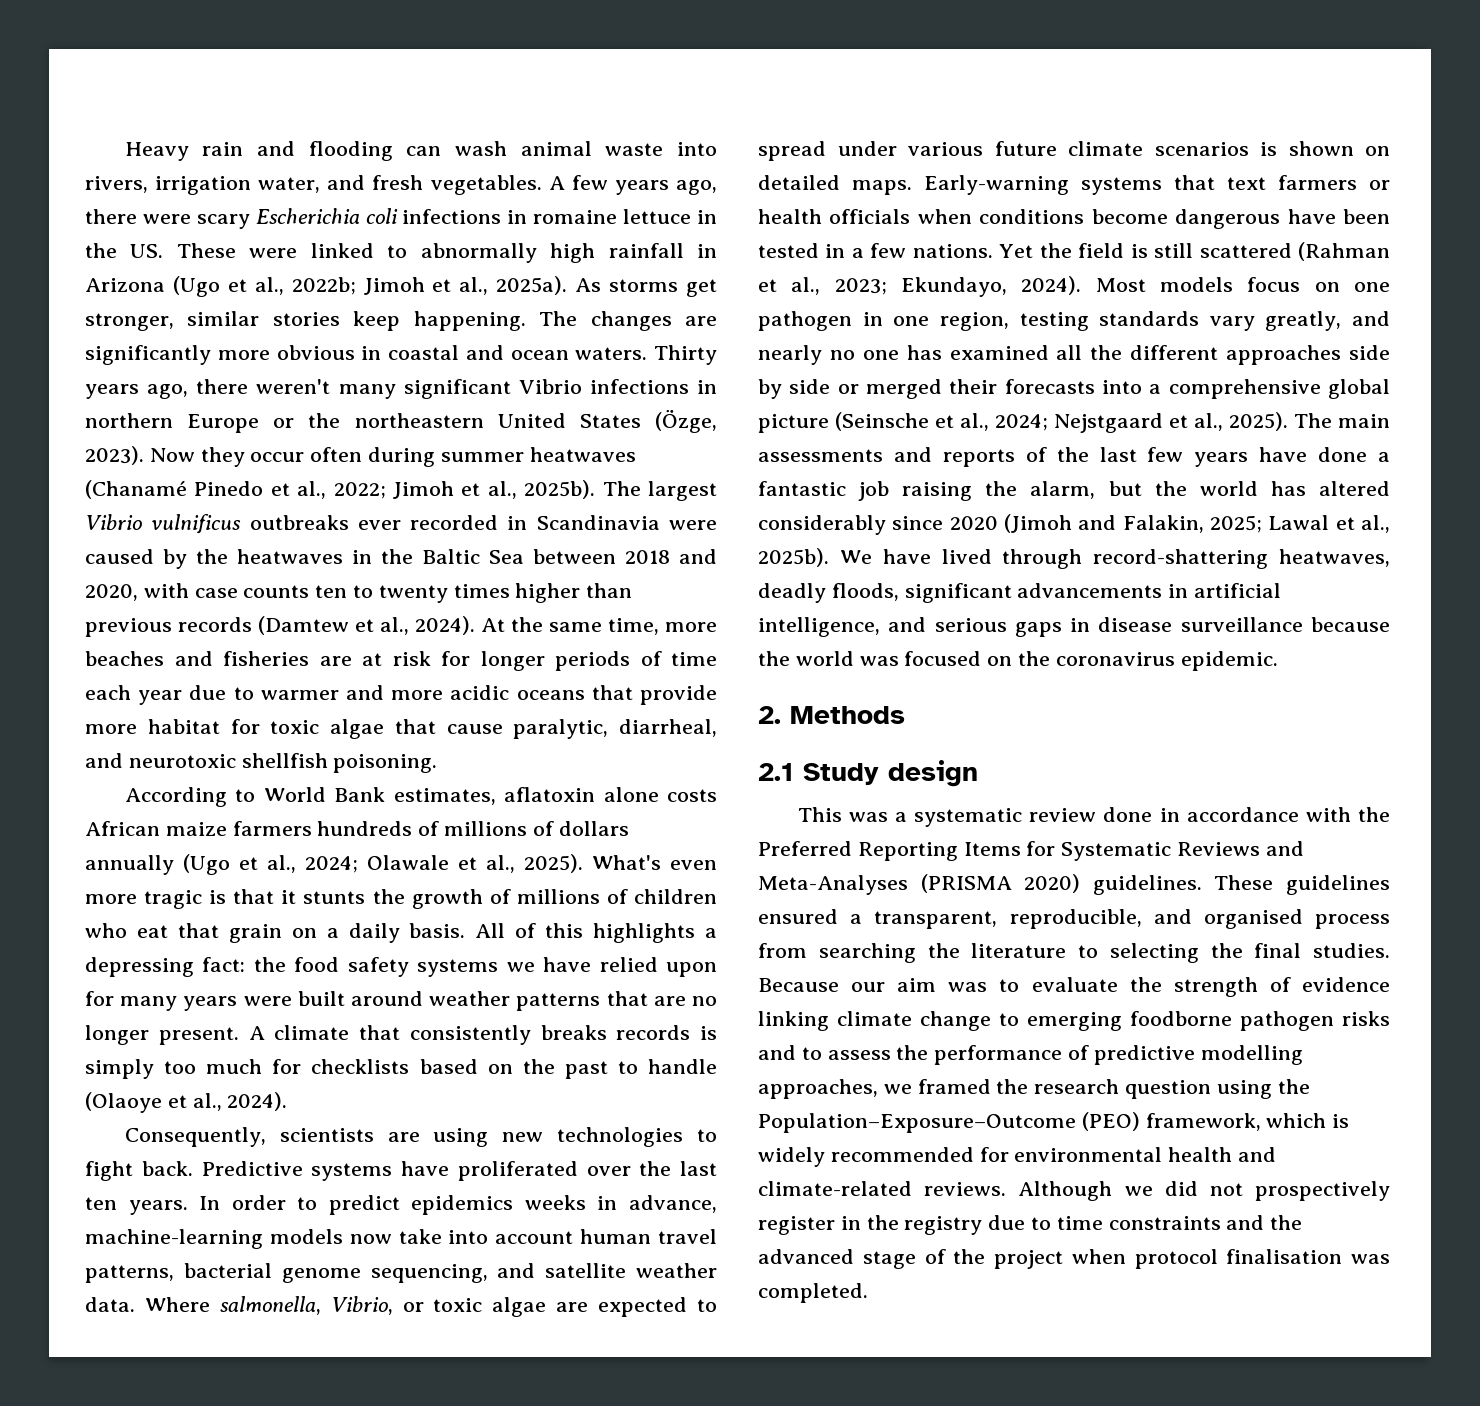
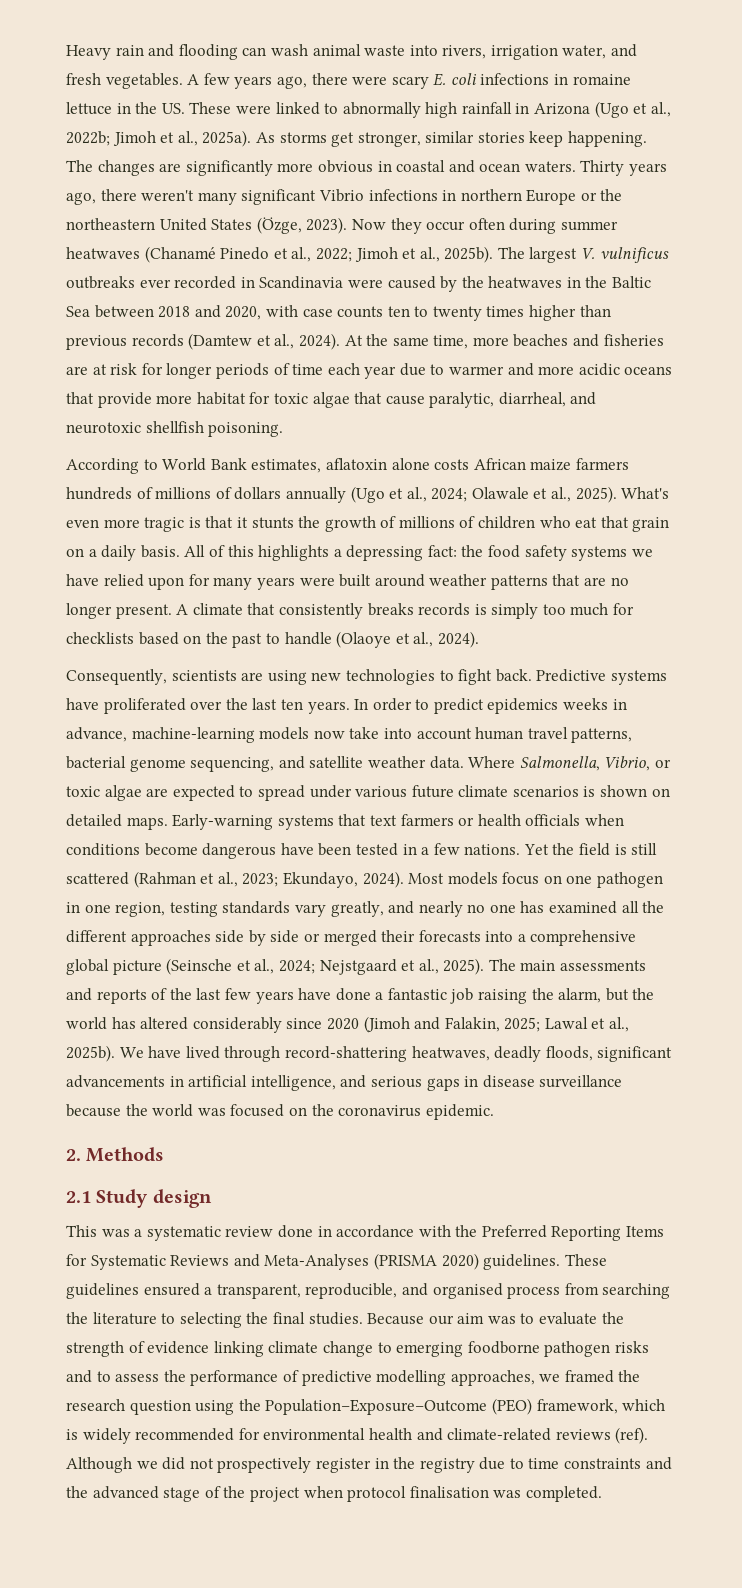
- A few years ago, there were scary Escherichia coli infections in romaine lettuce in the US. These were linked to abnormally high rainfall in Arizona (Ugo et al., 2022b; Jimoh et al., 2025a).
+ A few years ago, there were scary E. coli infections in romaine lettuce in the US. These were linked to abnormally high rainfall in Arizona (Ugo et al., 2022b; Jimoh et al., 2025a).
- The largest Vibrio vulnificus outbreaks ever recorded in Scandinavia were caused by the heatwaves in the Baltic Sea between 2018 and 2020, with case counts ten to twenty times higher than previous records (Damtew et al., 2024).
+ The largest V. vulnificus outbreaks ever recorded in Scandinavia were caused by the heatwaves in the Baltic Sea between 2018 and 2020, with case counts ten to twenty times higher than previous records (Damtew et al., 2024).
- Where salmonella, Vibrio, or toxic algae are expected to spread under various future climate scenarios is shown on detailed maps.
+ Where Salmonella, Vibrio, or toxic algae are expected to spread under various future climate scenarios is shown on detailed maps.
- Because our aim was to evaluate the strength of evidence linking climate change to emerging foodborne pathogen risks and to assess the performance of predictive modelling approaches, we framed the research question using the Population–Exposure–Outcome (PEO) framework, which is widely recommended for environmental health and climate-related reviews.
+ Because our aim was to evaluate the strength of evidence linking climate change to emerging foodborne pathogen risks and to assess the performance of predictive modelling approaches, we framed the research question using the Population–Exposure–Outcome (PEO) framework, which is widely recommended for environmental health and climate-related reviews (ref).

